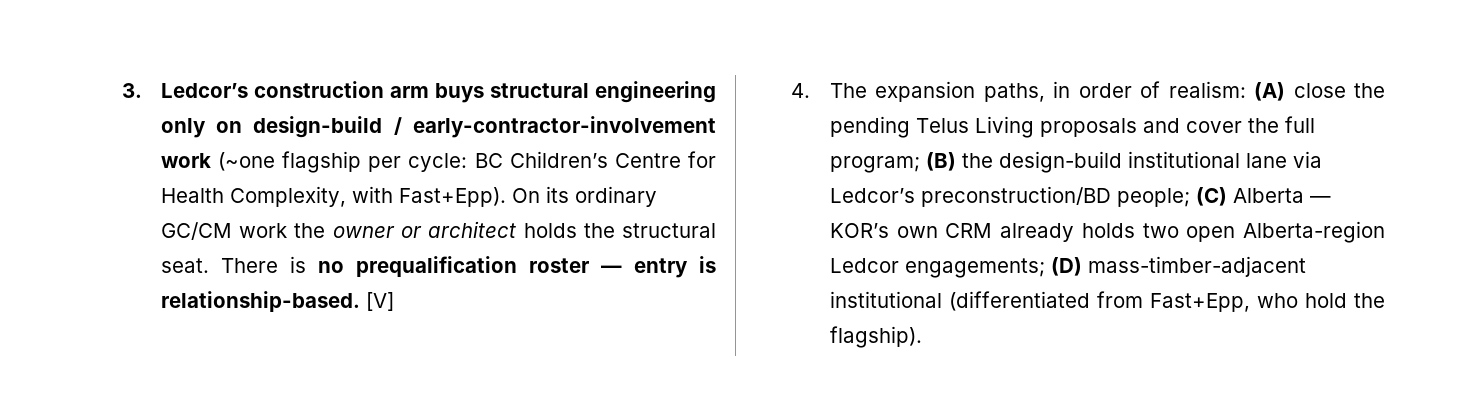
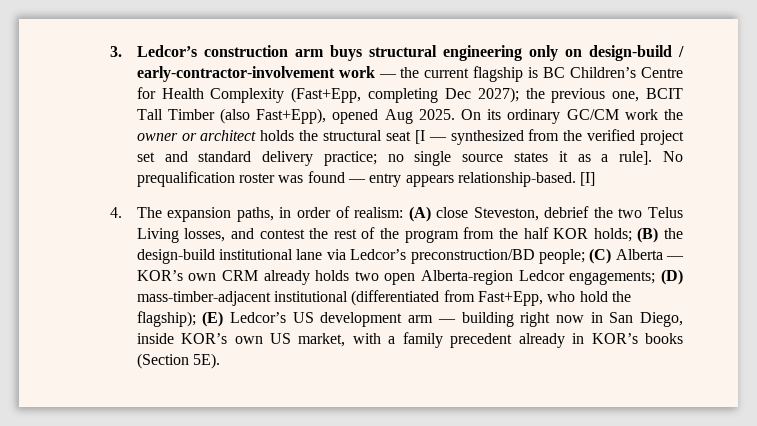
- 3. Ledcor’s construction arm buys structural engineering only on design-build / early-contractor-involvement work (~one flagship per cycle: BC Children’s Centre for Health Complexity, with Fast+Epp).
+ 3. Ledcor’s construction arm buys structural engineering only on design-build / early-contractor-involvement work — the current flagship is BC Children’s Centre for Health Complexity (Fast+Epp, completing Dec 2027); the previous one, BCIT Tall Timber (also Fast+Epp), opened Aug 2025.
- On its ordinary GC/CM work the owner or architect holds the structural seat. There is no prequalification roster — entry is relationship-based. [V]
+ On its ordinary GC/CM work the owner or architect holds the structural seat [I — synthesized from the verified project set and standard delivery practice; no single source states it as a rule]. No prequalification roster was found — entry appears relationship-based. [I]
- 4. The expansion paths, in order of realism: (A) close the pending Telus Living proposals and cover the full program; (B) the design-build institutional lane via Ledcor’s preconstruction/BD people; (C) Alberta — KOR’s own CRM already holds two open Alberta-region Ledcor engagements; (D) mass-timber-adjacent institutional (differentiated from Fast+Epp, who hold the flagship).
+ 4. The expansion paths, in order of realism: (A) close Steveston, debrief the two Telus Living losses, and contest the rest of the program from the half KOR holds; (B) the design-build institutional lane via Ledcor’s preconstruction/BD people; (C) Alberta — KOR’s own CRM already holds two open Alberta-region Ledcor engagements; (D) mass-timber-adjacent institutional (differentiated from Fast+Epp, who hold the flagship); (E) Ledcor’s US development arm — building right now in San Diego, inside KOR’s own US market, with a family precedent already in KOR’s books (Section 5E).

